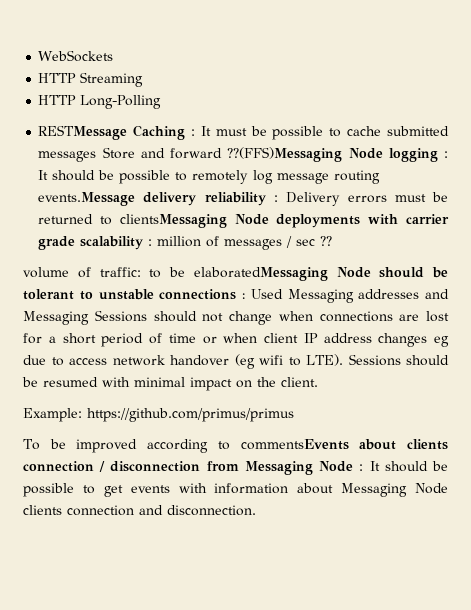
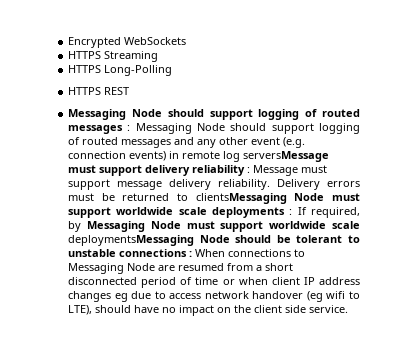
- WebSockets
+ Encrypted WebSockets
- HTTP Streaming
+ HTTPS Streaming
- HTTP Long-Polling
+ HTTPS Long-Polling
- RESTMessage Caching : It must be possible to cache submitted messages Store and forward ??(FFS)Messaging Node logging : It should be possible to remotely log message routing events.Message delivery reliability : Delivery errors must be returned to clientsMessaging Node deployments with carrier grade scalability : million of messages / sec ??
- volume of traffic: to be elaboratedMessaging Node should be tolerant to unstable connections : Used Messaging addresses and Messaging Sessions should not change when connections are lost for a short period of time or when client IP address changes eg due to access network handover (eg wifi to LTE). Sessions should be resumed with minimal impact on the client.
- Example: https://github.com/primus/primus
- To be improved according to commentsEvents about clients connection / disconnection from Messaging Node : It should be possible to get events with information about Messaging Node clients connection and disconnection.
+ HTTPS REST
+ Messaging Node should support logging of routed messages : Messaging Node should support logging of routed messages and any other event (e.g. connection events) in remote log serversMessage must support delivery reliability : Message must support message delivery reliability. Delivery errors must be returned to clientsMessaging Node must support worldwide scale deployments : If required, by Messaging Node must support worldwide scale deploymentsMessaging Node should be tolerant to unstable connections : When connections to Messaging Node are resumed from a short disconnected period of time or when client IP address changes eg due to access network handover (eg wifi to LTE), should have no impact on the client side service.

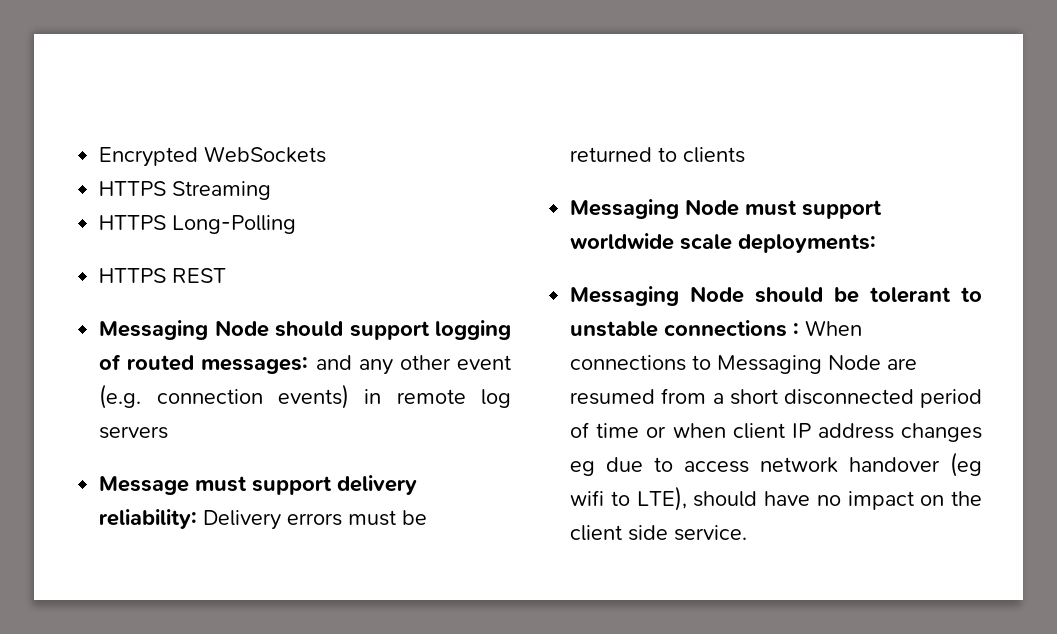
- Messaging Node should support logging of routed messages : Messaging Node should support logging of routed messages and any other event (e.g. connection events) in remote log serversMessage must support delivery reliability : Message must support message delivery reliability.
+ Messaging Node should support logging of routed messages: and any other event (e.g. connection events) in remote log servers
+ Message must support delivery reliability:
- Delivery errors must be returned to clientsMessaging Node must support worldwide scale deployments : If required, by Messaging Node must support worldwide scale deploymentsMessaging Node should be tolerant to unstable connections :
+ Delivery errors must be returned to clients
+ Messaging Node must support worldwide scale deployments:
+ Messaging Node should be tolerant to unstable connections :

